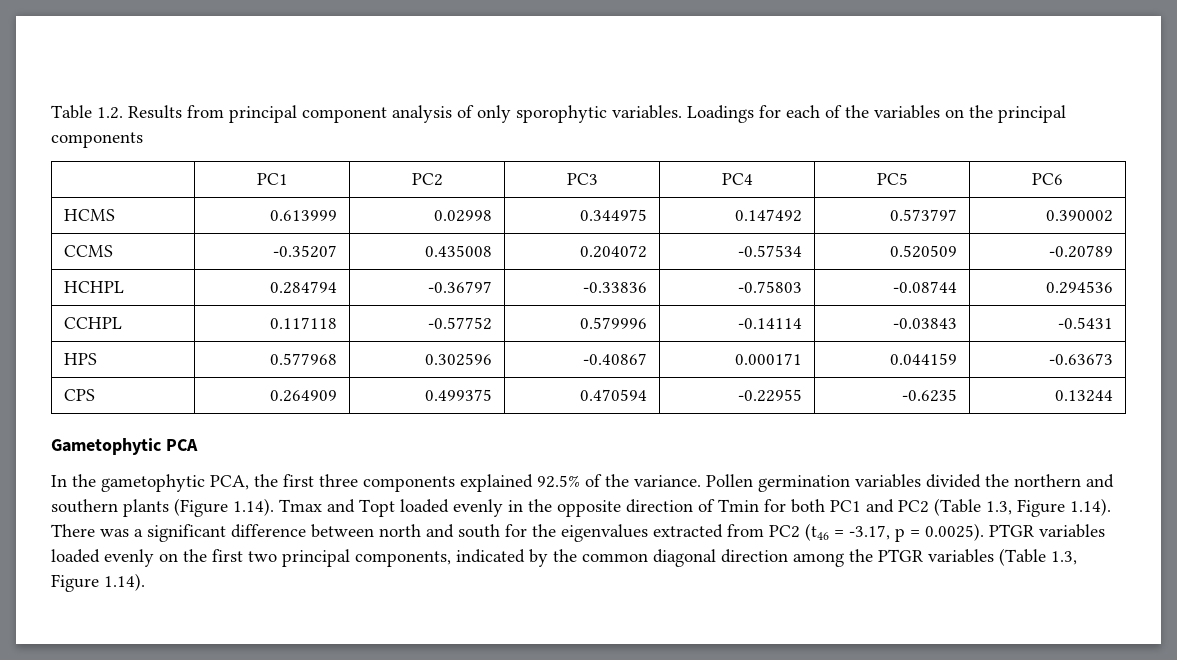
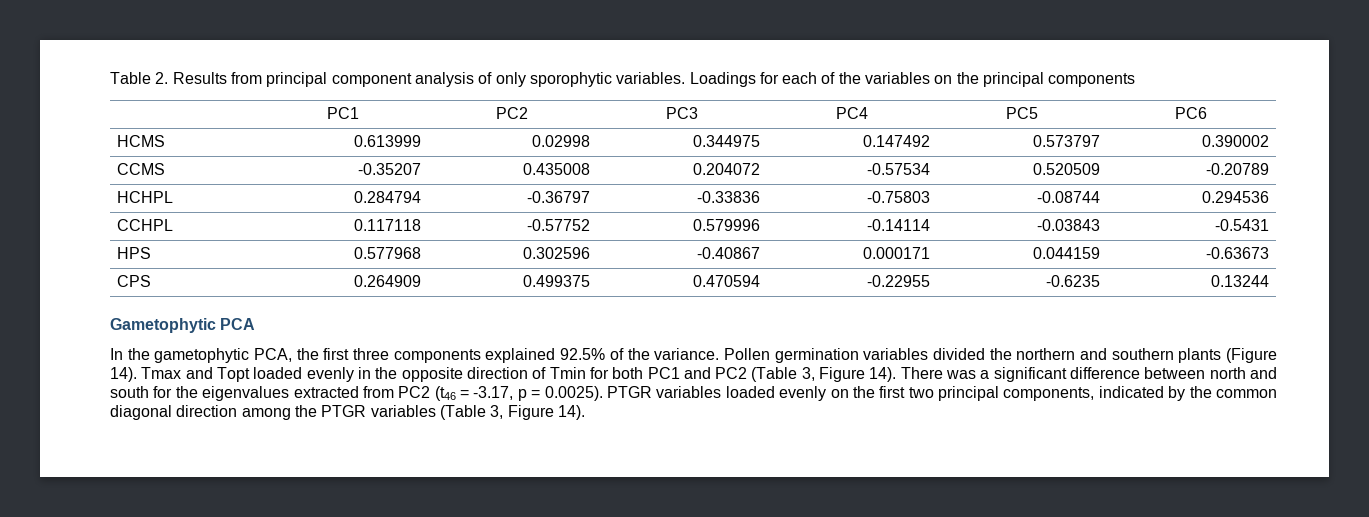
- Table 1.2. Results from principal component analysis of only sporophytic variables.
+ Table 2. Results from principal component analysis of only sporophytic variables.
- Pollen germination variables divided the northern and southern plants (Figure 1.14). Tmax and Topt loaded evenly in the opposite direction of Tmin for both PC1 and PC2 (Table 1.3, Figure 1.14). There was a significant difference between north and south for the eigenvalues extracted from PC2 (t46 = -3.17, p = 0.0025). PTGR variables loaded evenly on the first two principal components, indicated by the common diagonal direction among the PTGR variables (Table 1.3, Figure 1.14).
+ Pollen germination variables divided the northern and southern plants (Figure 14). Tmax and Topt loaded evenly in the opposite direction of Tmin for both PC1 and PC2 (Table 3, Figure 14). There was a significant difference between north and south for the eigenvalues extracted from PC2 (t46 = -3.17, p = 0.0025). PTGR variables loaded evenly on the first two principal components, indicated by the common diagonal direction among the PTGR variables (Table 3, Figure 14).

